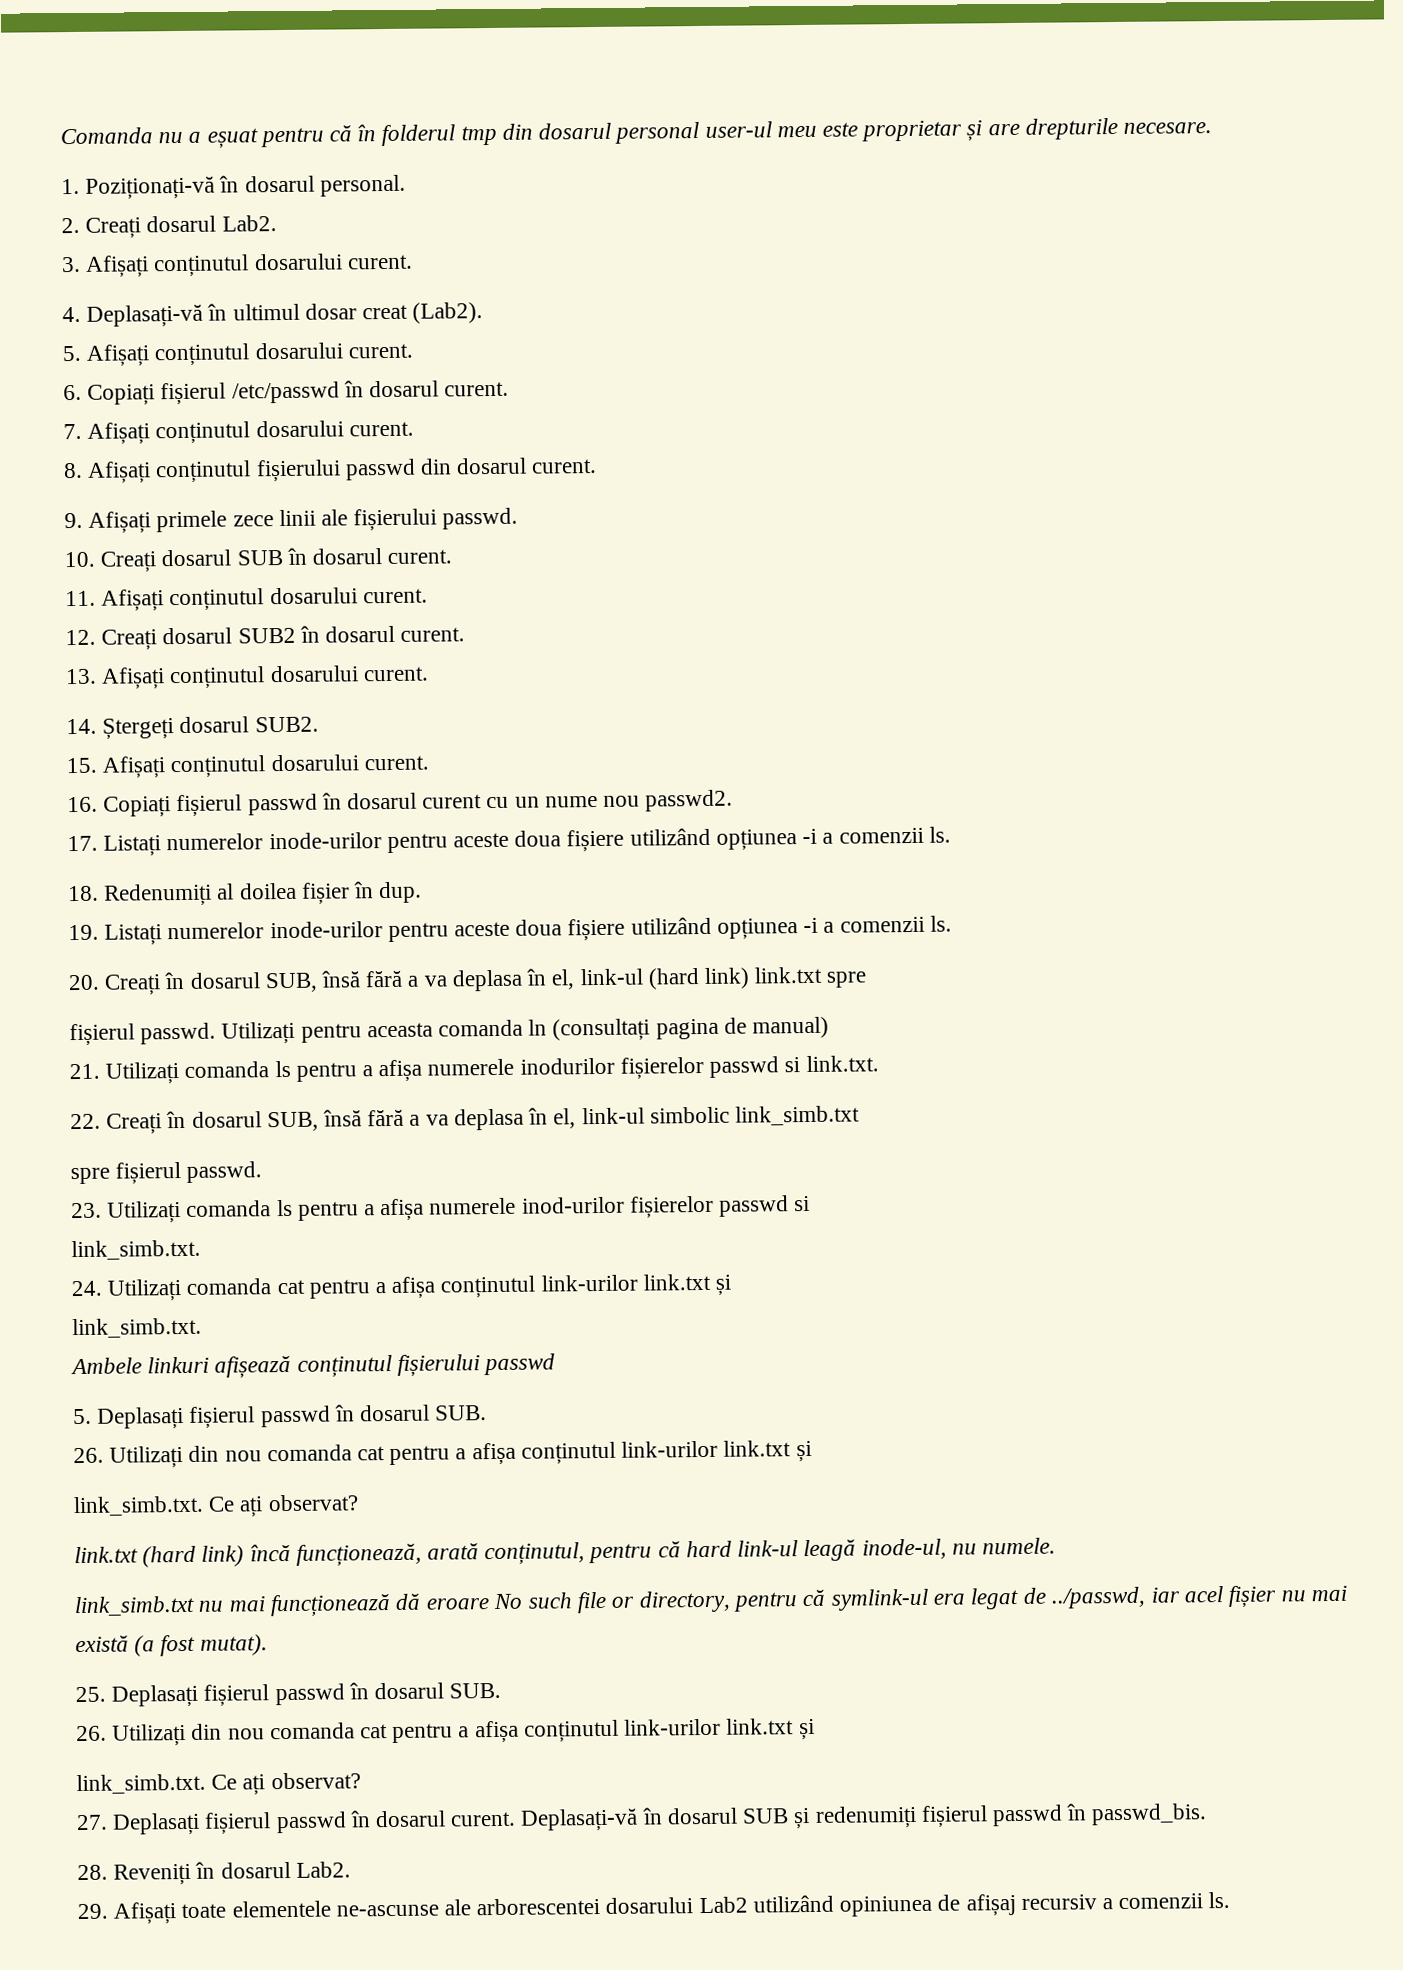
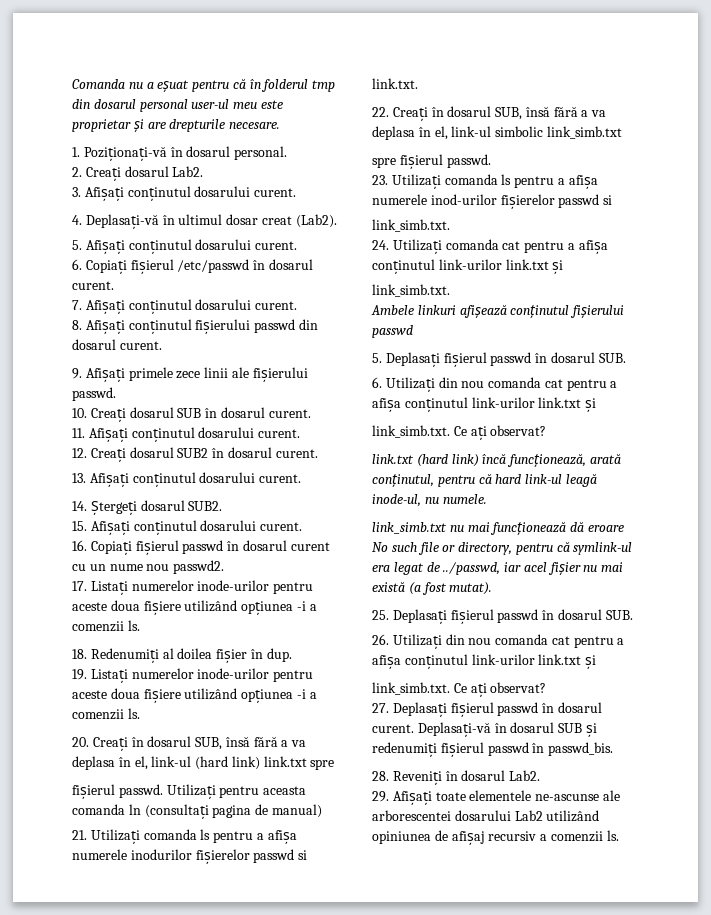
  5. Deplasați fișierul passwd în dosarul SUB.
- 26. Utilizați din nou comanda cat pentru a afișa conținutul link-urilor link.txt și
+ 6. Utilizați din nou comanda cat pentru a afișa conținutul link-urilor link.txt și

